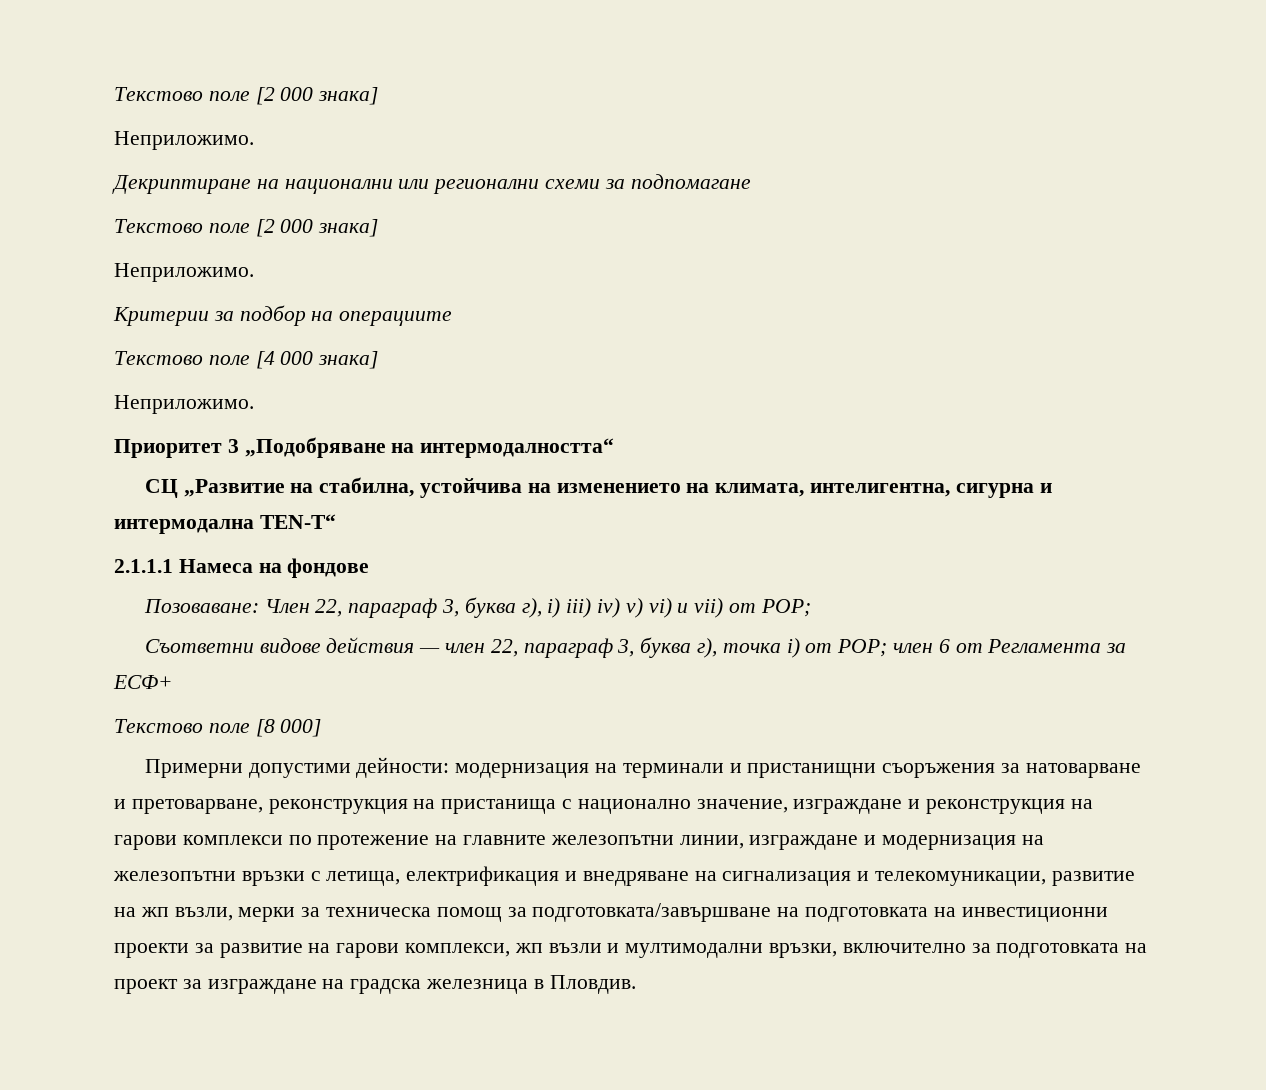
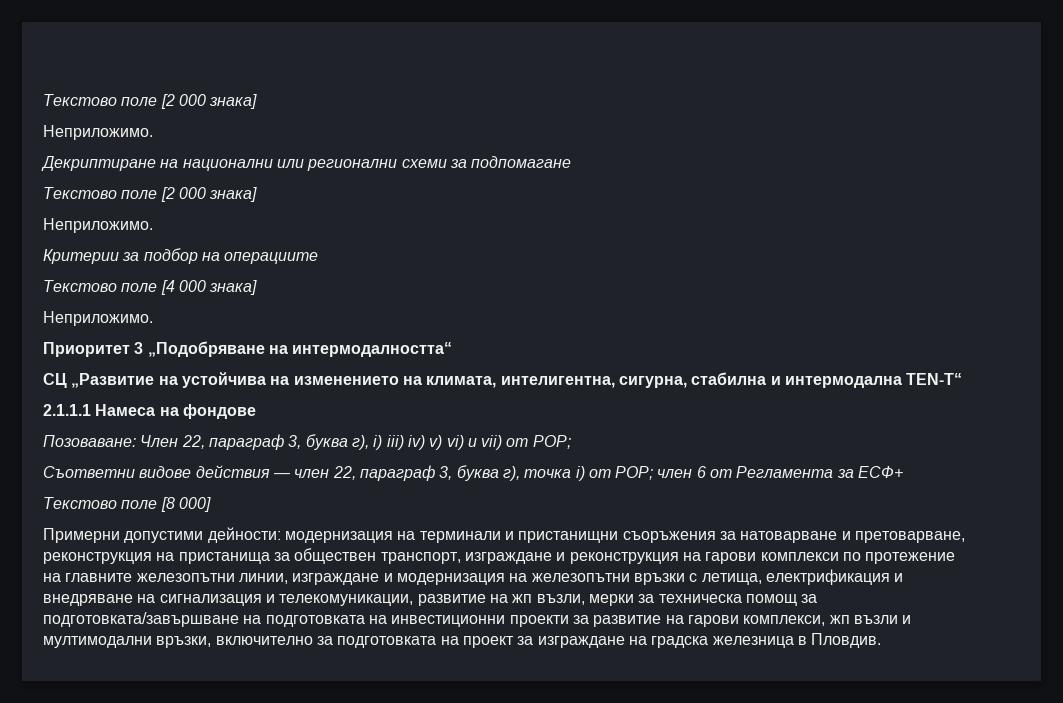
- СЦ „Развитие на стабилна, устойчива на изменението на климата, интелигентна, сигурна и интермодална TEN-T“
+ СЦ „Развитие на устойчива на изменението на климата, интелигентна, сигурна, стабилна и интермодална TEN-T“
- модернизация на терминали и пристанищни съоръжения за натоварване и претоварване, реконструкция на пристанища с национално значение, изграждане и реконструкция на гарови комплекси по протежение на главните железопътни линии, изграждане и модернизация на железопътни връзки с летища, електрификация и внедряване на сигнализация и телекомуникации, развитие на жп възли, мерки за техническа помощ за подготовката/завършване на подготовката на инвестиционни проекти за развитие на гарови комплекси, жп възли и мултимодални връзки, включително за подготовката на проект за изграждане на градска железница в Пловдив.
+ модернизация на терминали и пристанищни съоръжения за натоварване и претоварване, реконструкция на пристанища за обществен транспорт, изграждане и реконструкция на гарови комплекси по протежение на главните железопътни линии, изграждане и модернизация на железопътни връзки с летища, електрификация и внедряване на сигнализация и телекомуникации, развитие на жп възли, мерки за техническа помощ за подготовката/завършване на подготовката на инвестиционни проекти за развитие на гарови комплекси, жп възли и мултимодални връзки, включително за подготовката на проект за изграждане на градска железница в Пловдив.

